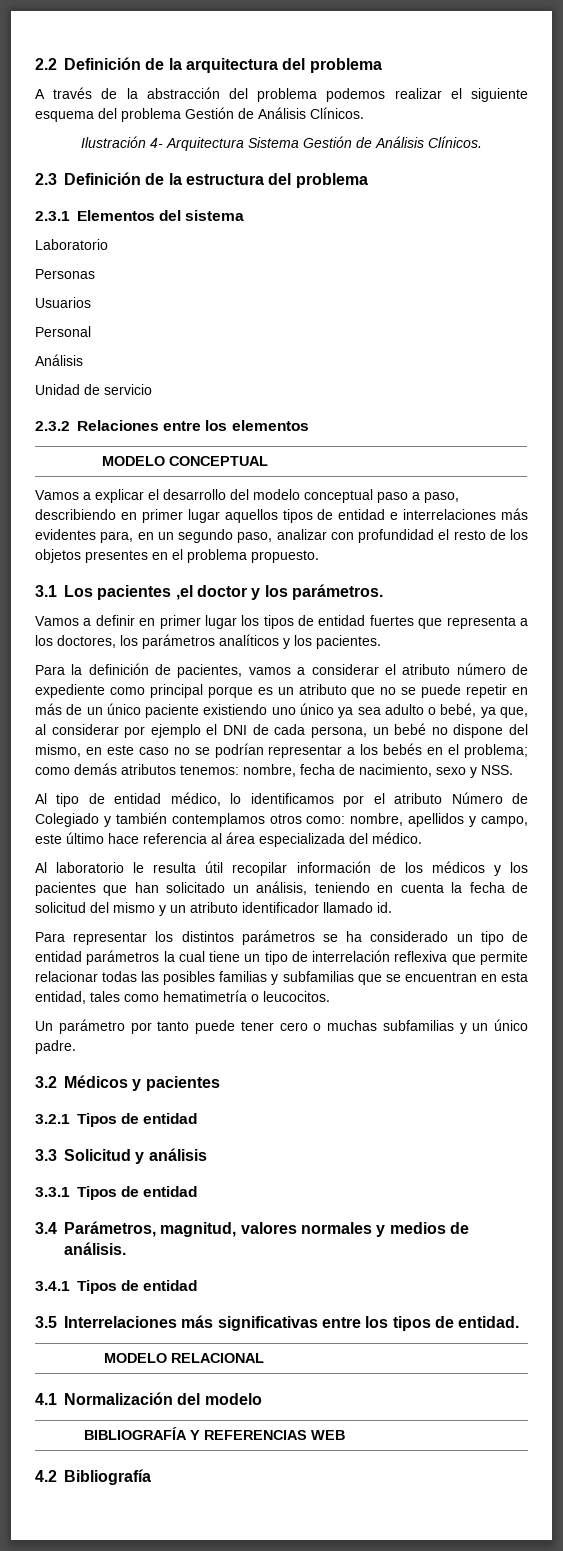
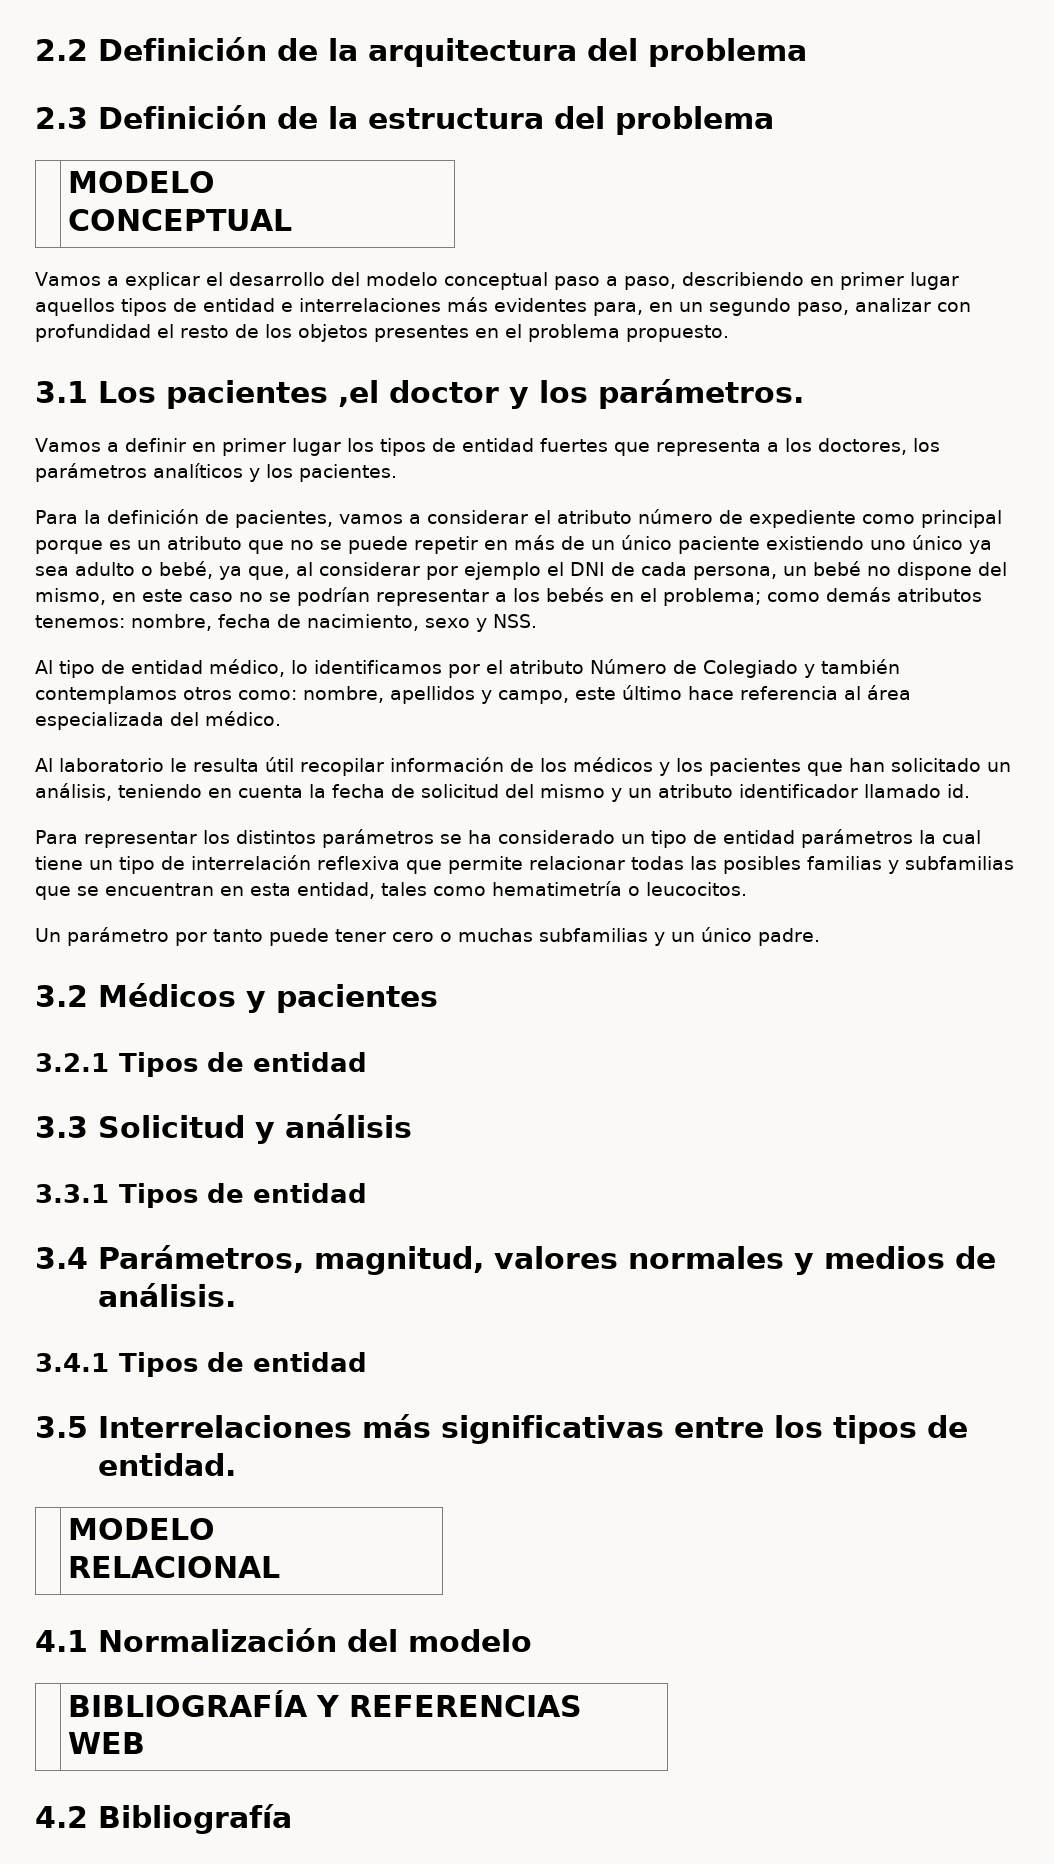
- A través de la abstracción del problema podemos realizar el siguiente esquema del problema Gestión de Análisis Clínicos.
- Ilustración 4- Arquitectura Sistema Gestión de Análisis Clínicos.
- 2.3.1 Elementos del sistema
- Laboratorio
- Personas
- Usuarios
- Personal
- Análisis
- Unidad de servicio
- 2.3.2 Relaciones entre los elementos

